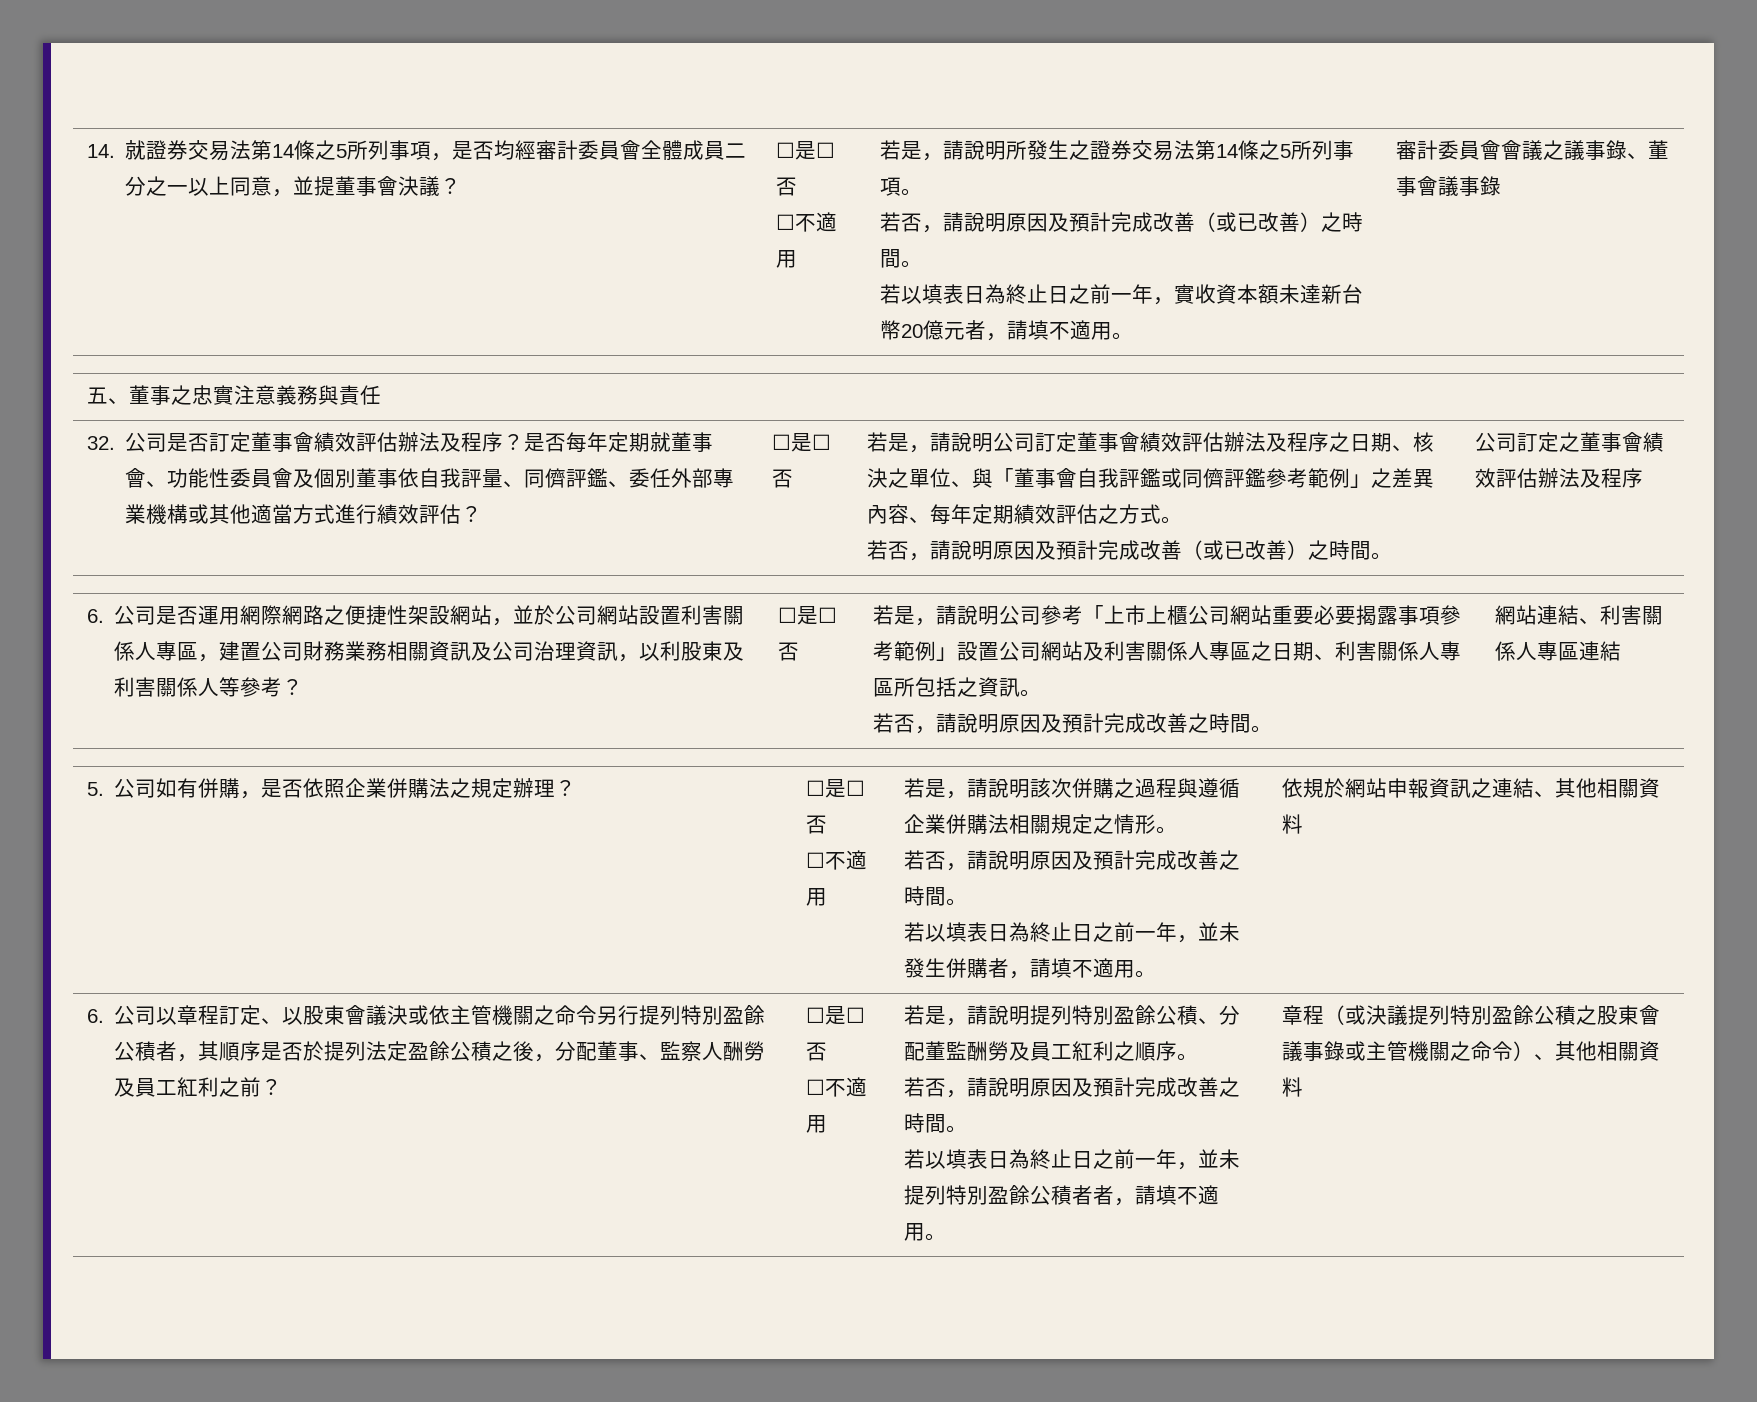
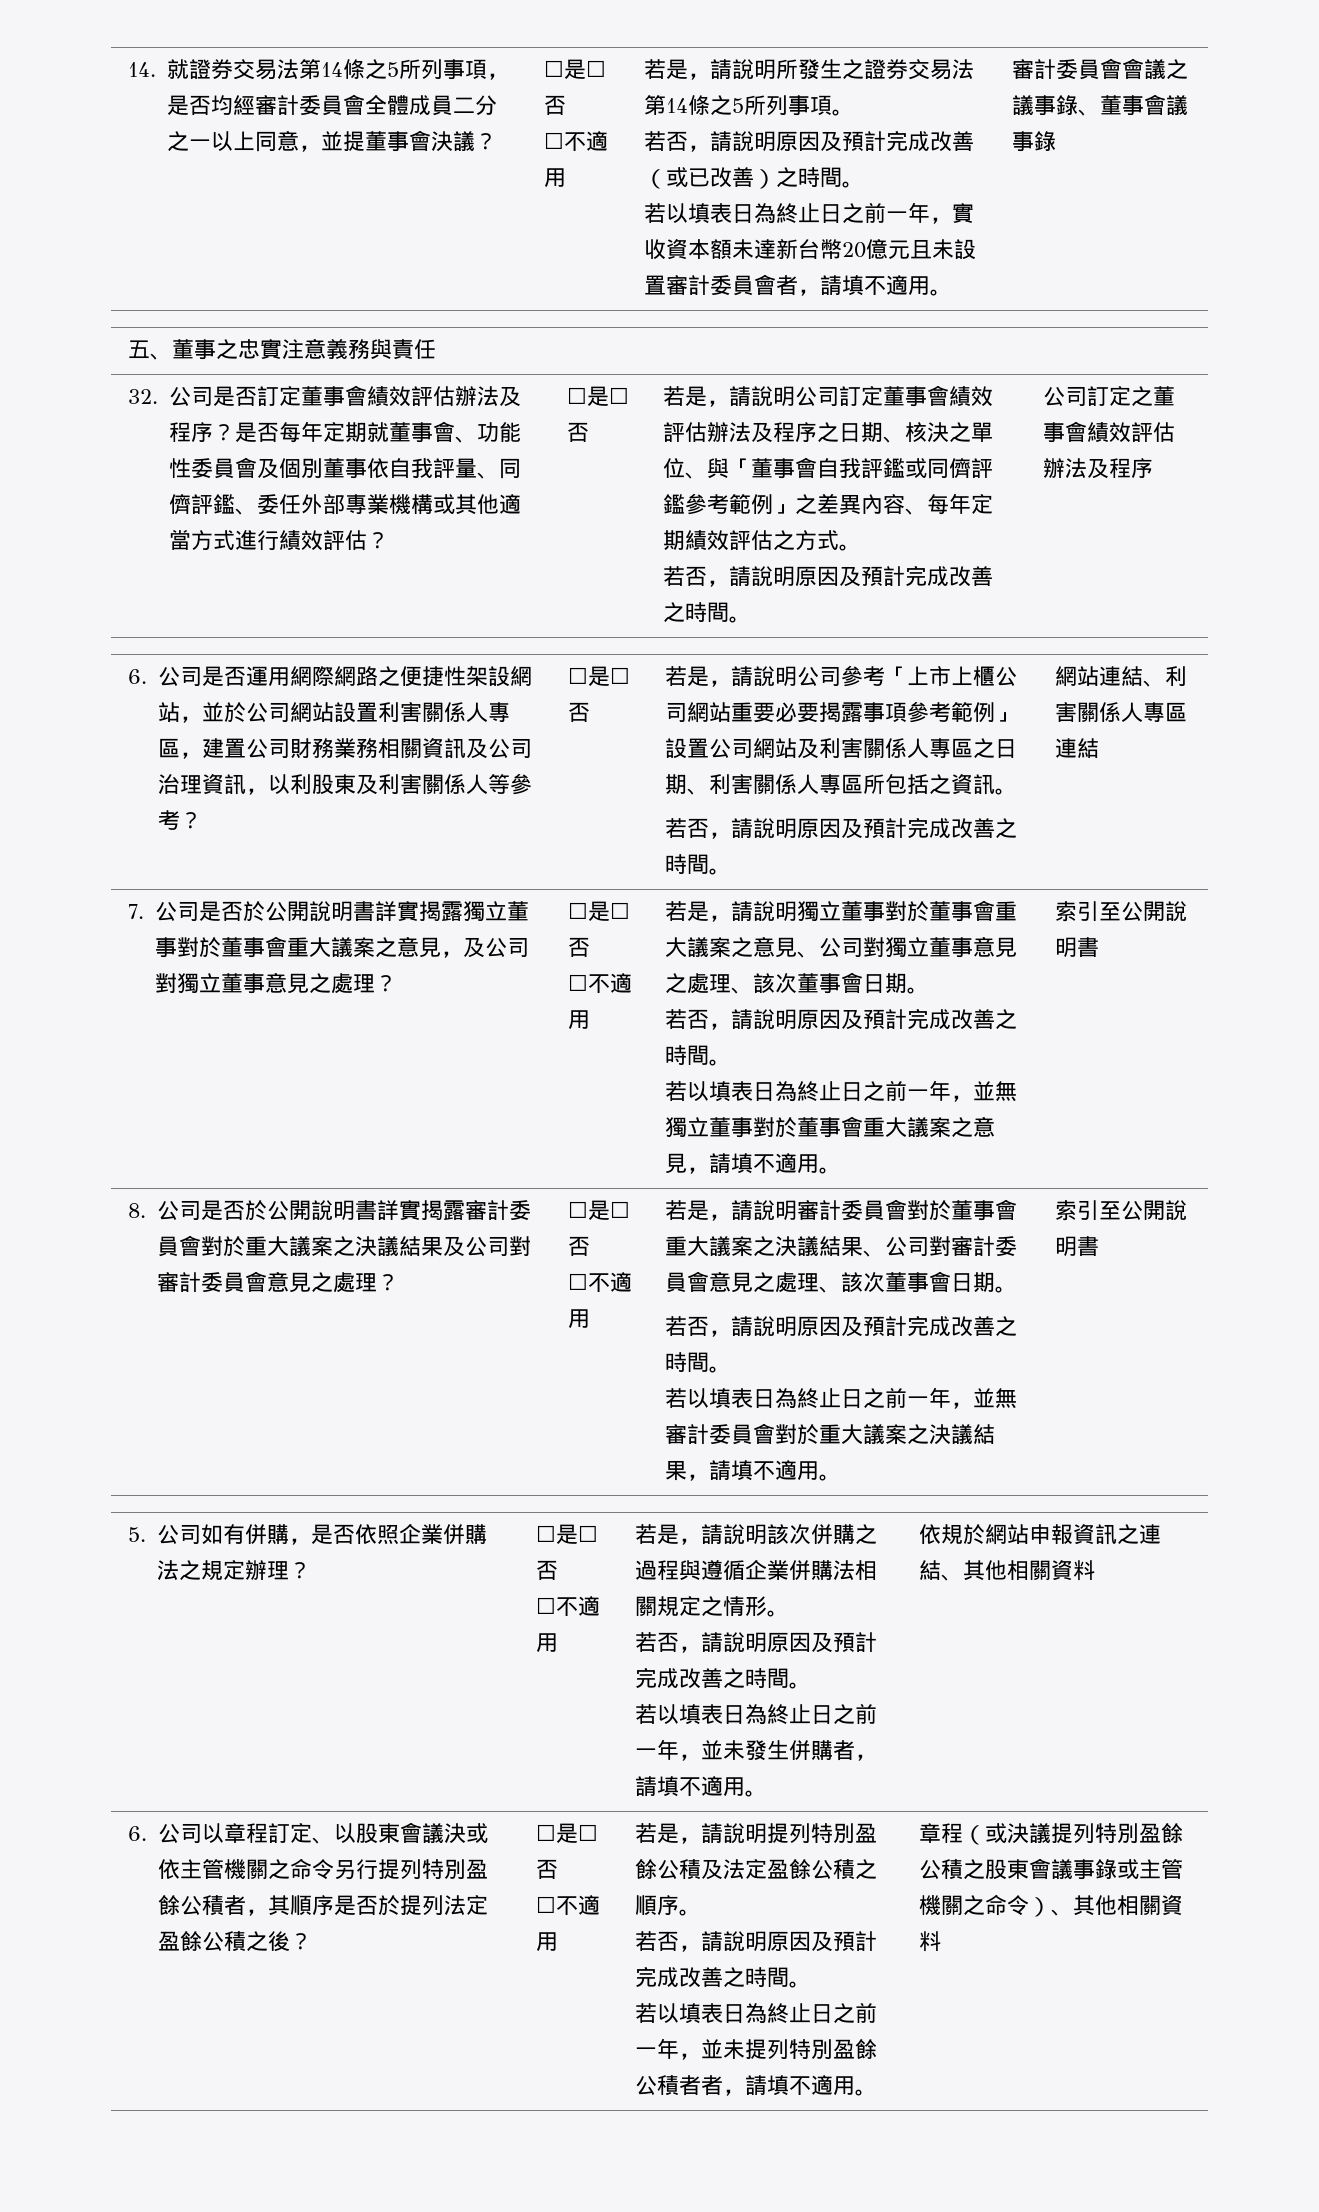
- 若以填表日為終止日之前一年，實收資本額未達新台幣20億元者，請填不適用。
+ 若以填表日為終止日之前一年，實收資本額未達新台幣20億元且未設置審計委員會者，請填不適用。
  若是，請說明公司訂定董事會績效評估辦法及程序之日期、核決之單位、與「董事會自我評鑑或同儕評鑑參考範例」之差異內容、每年定期績效評估之方式。
- 若否，請說明原因及預計完成改善（或已改善）之時間。
+ 若否，請說明原因及預計完成改善之時間。
+ 7.公司是否於公開說明書詳實揭露獨立董事對於董事會重大議案之意見，及公司對獨立董事意見之處理？ | ☐是☐否
+ ☐不適用 | 若是，請說明獨立董事對於董事會重大議案之意見、公司對獨立董事意見之處理、該次董事會日期。
+ 若否，請說明原因及預計完成改善之時間。
+ 若以填表日為終止日之前一年，並無獨立董事對於董事會重大議案之意見，請填不適用。 | 索引至公開說明書
+ 8.公司是否於公開說明書詳實揭露審計委員會對於重大議案之決議結果及公司對審計委員會意見之處理？ | ☐是☐否
+ ☐不適用 | 若是，請說明審計委員會對於董事會重大議案之決議結果、公司對審計委員會意見之處理、該次董事會日期。
+ 若否，請說明原因及預計完成改善之時間。
+ 若以填表日為終止日之前一年，並無審計委員會對於重大議案之決議結果，請填不適用。 | 索引至公開說明書
- 6.公司以章程訂定、以股東會議決或依主管機關之命令另行提列特別盈餘公積者，其順序是否於提列法定盈餘公積之後，分配董事、監察人酬勞及員工紅利之前？
+ 6.公司以章程訂定、以股東會議決或依主管機關之命令另行提列特別盈餘公積者，其順序是否於提列法定盈餘公積之後？
- 若是，請說明提列特別盈餘公積、分配董監酬勞及員工紅利之順序。
+ 若是，請說明提列特別盈餘公積及法定盈餘公積之順序。

